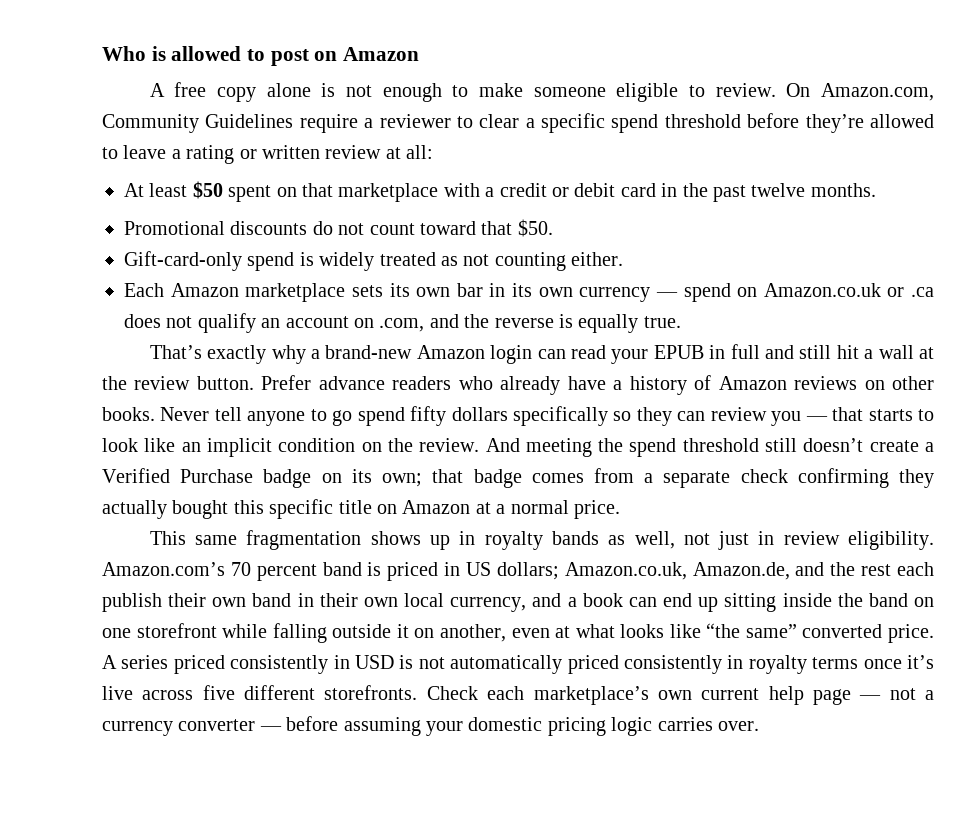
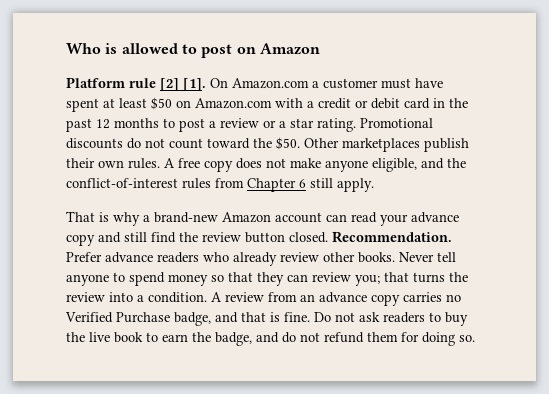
- A free copy alone is not enough to make someone eligible to review. On Amazon.com, Community Guidelines require a reviewer to clear a specific spend threshold before they’re allowed to leave a rating or written review at all:
- At least $50 spent on that marketplace with a credit or debit card in the past twelve months.
- Promotional discounts do not count toward that $50.
- Gift-card-only spend is widely treated as not counting either.
- Each Amazon marketplace sets its own bar in its own currency — spend on Amazon.co.uk or .ca does not qualify an account on .com, and the reverse is equally true.
- That’s exactly why a brand-new Amazon login can read your EPUB in full and still hit a wall at the review button.
+ Platform rule [2] [1]. On Amazon.com a customer must have spent at least $50 on Amazon.com with a credit or debit card in the past 12 months to post a review or a star rating. Promotional discounts do not count toward the $50. Other marketplaces publish their own rules. A free copy does not make anyone eligible, and the conflict-of-interest rules from Chapter 6 still apply.
+ That is why a brand-new Amazon account can read your advance copy and still find the review button closed. Recommendation.
- Prefer advance readers who already have a history of Amazon reviews on other books.
+ Prefer advance readers who already review other books.
- Never tell anyone to go spend fifty dollars specifically so they can review you — that starts to look like an implicit condition on the review. And meeting the spend threshold still doesn’t create a Verified Purchase badge on its own; that badge comes from a separate check confirming they actually bought this specific title on Amazon at a normal price.
- This same fragmentation shows up in royalty bands as well, not just in review eligibility. Amazon.com’s 70 percent band is priced in US dollars; Amazon.co.uk, Amazon.de, and the rest each publish their own band in their own local currency, and a book can end up sitting inside the band on one storefront while falling outside it on another, even at what looks like “the same” converted price. A series priced consistently in USD is not automatically priced consistently in royalty terms once it’s live across five different storefronts. Check each marketplace’s own current help page — not a currency converter — before assuming your domestic pricing logic carries over.
+ Never tell anyone to spend money so that they can review you; that turns the review into a condition. A review from an advance copy carries no Verified Purchase badge, and that is fine. Do not ask readers to buy the live book to earn the badge, and do not refund them for doing so.

